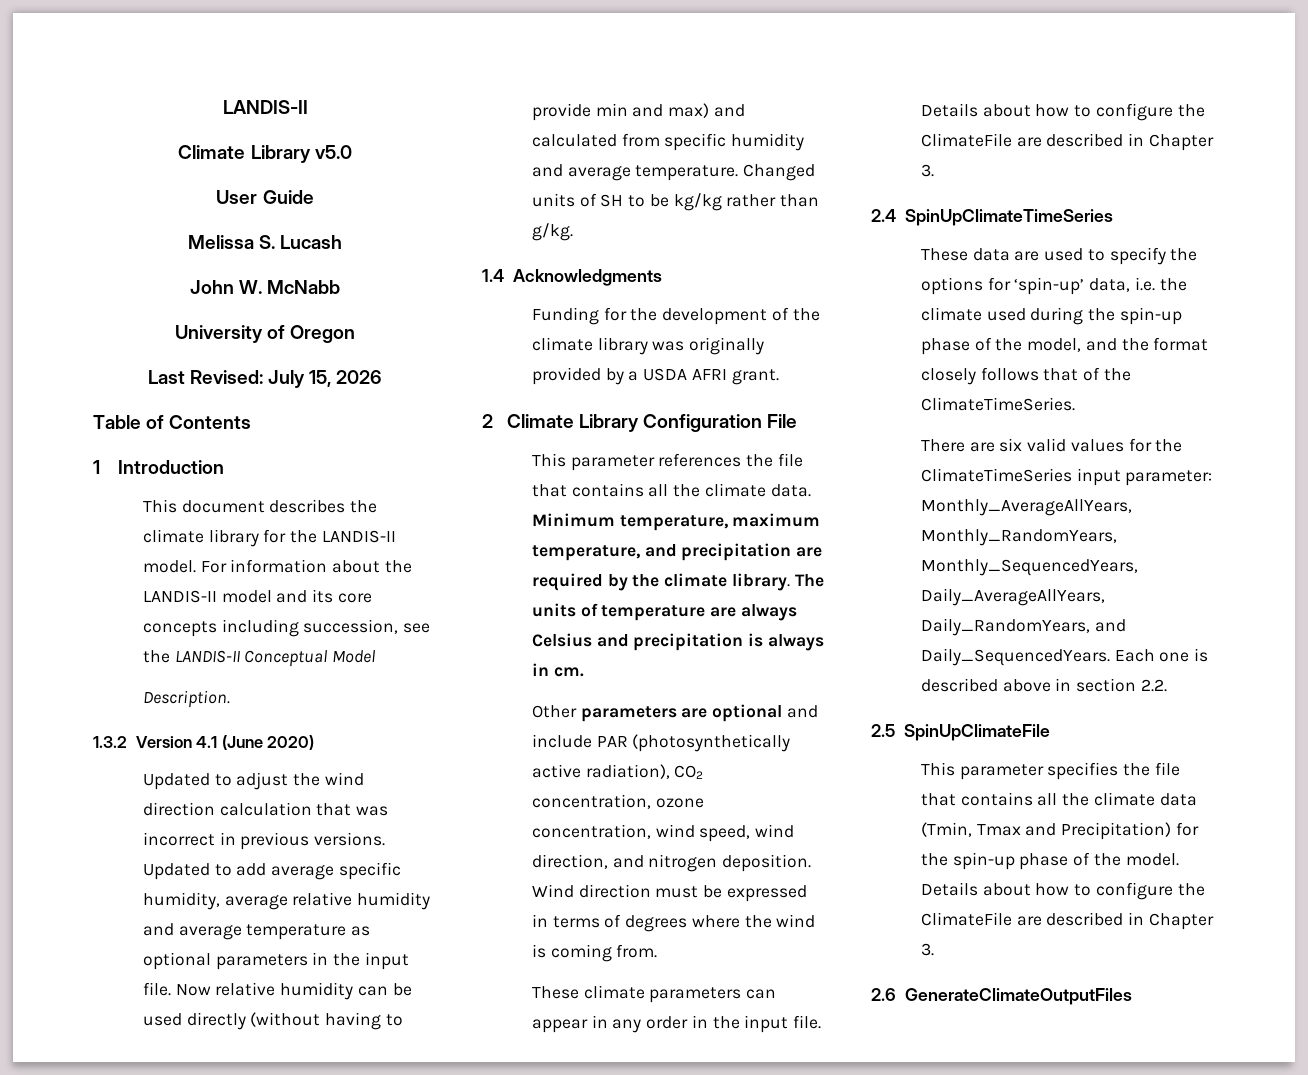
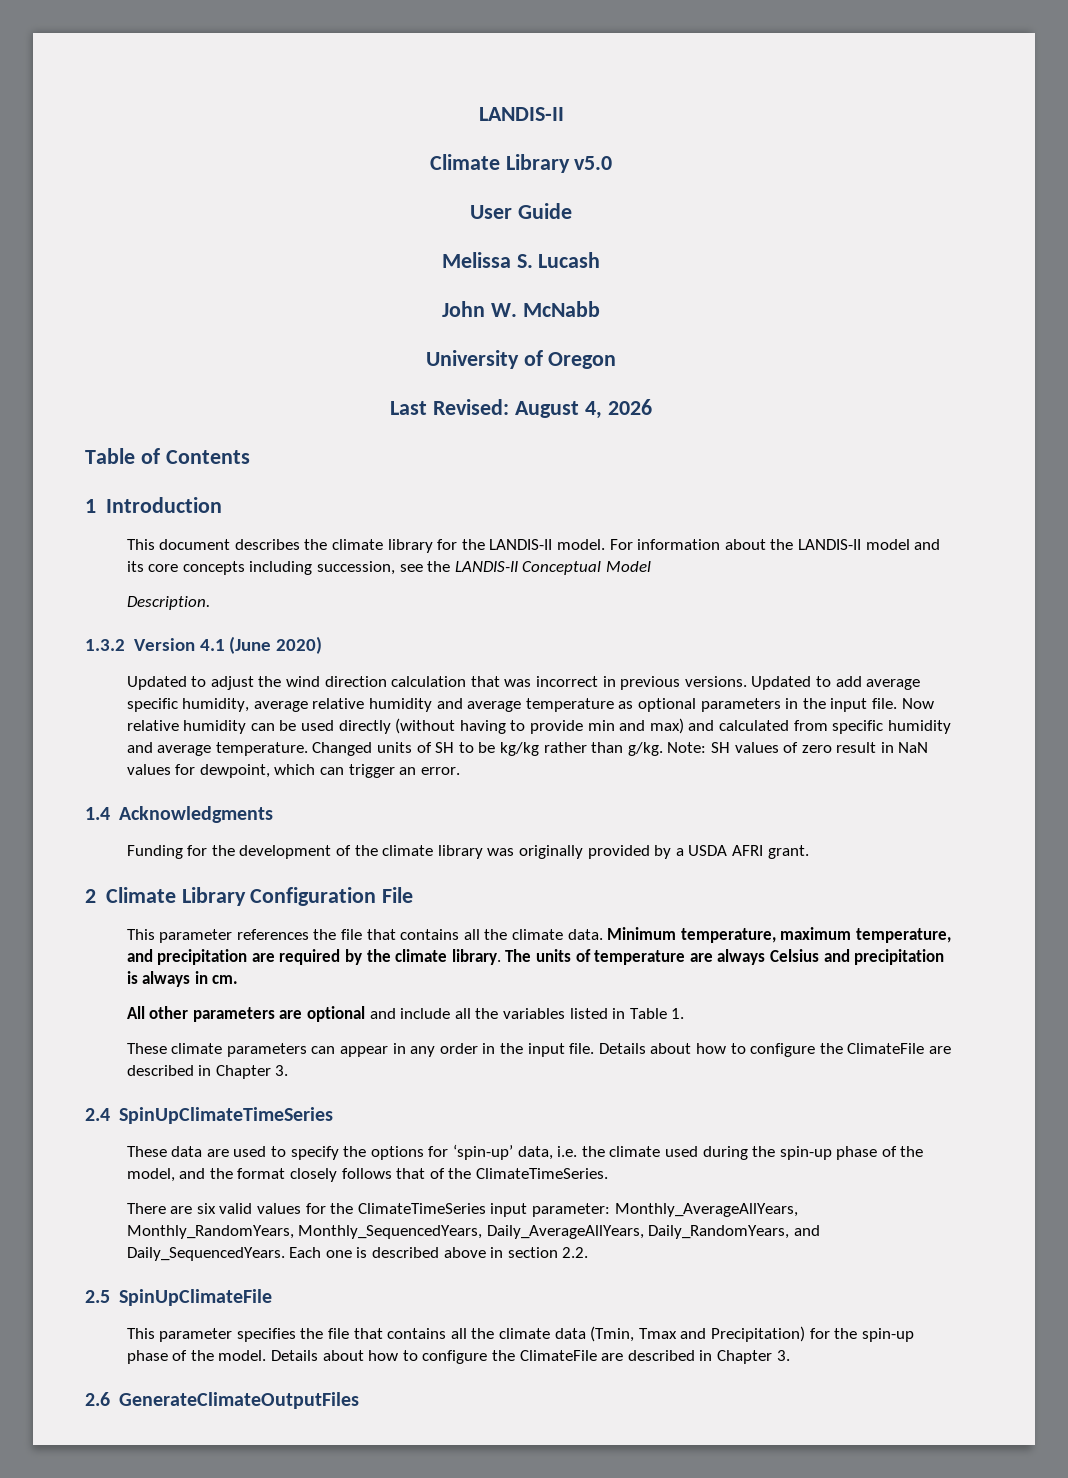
- Last Revised: July 15, 2026
+ Last Revised: August 4, 2026
+ Note: SH values of zero result in NaN values for dewpoint, which can trigger an error.
- Other parameters are optional and include PAR (photosynthetically active radiation), CO2 concentration, ozone concentration, wind speed, wind direction, and nitrogen deposition. Wind direction must be expressed in terms of degrees where the wind is coming from.
+ All other parameters are optional and include all the variables listed in Table 1.

